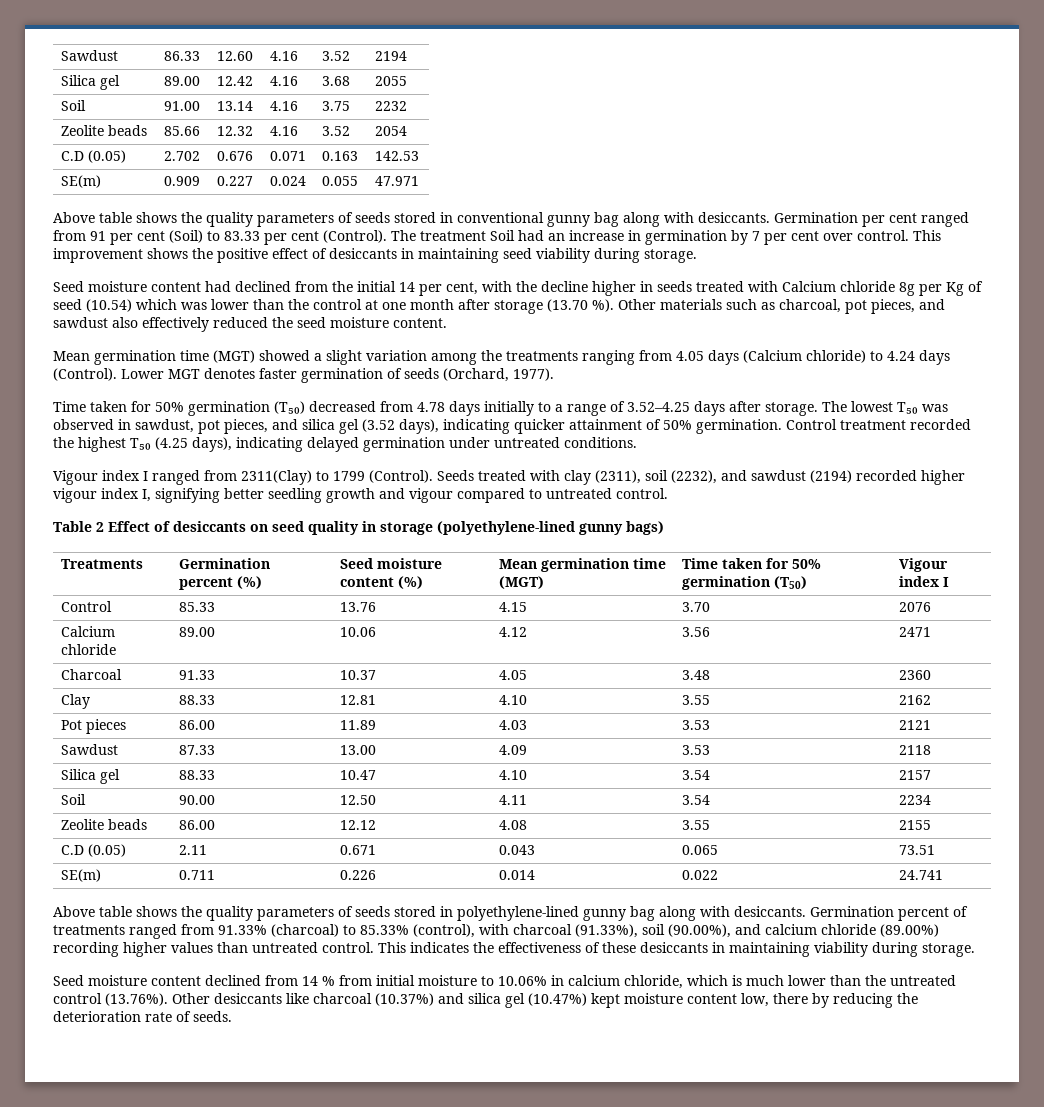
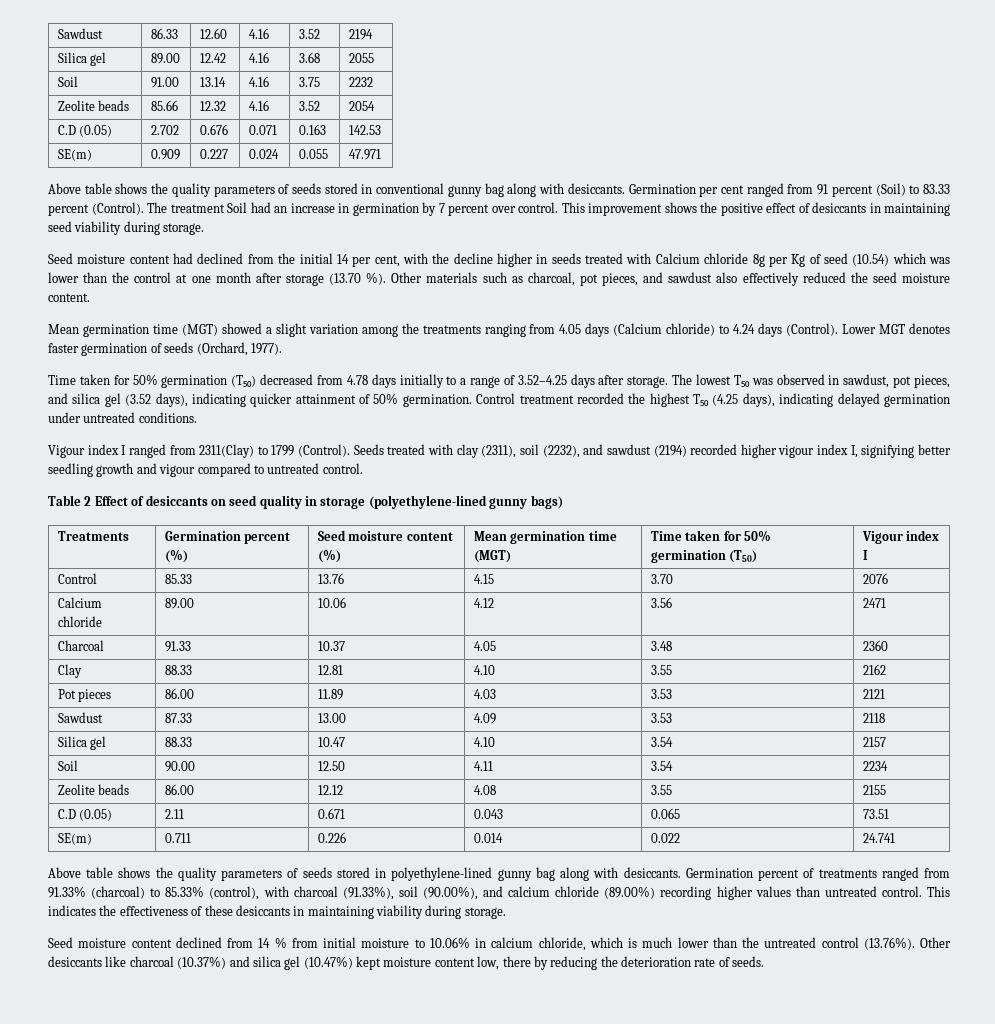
- Germination per cent ranged from 91 per cent (Soil) to 83.33 per cent (Control).
+ Germination per cent ranged from 91 percent (Soil) to 83.33 percent (Control).
- The treatment Soil had an increase in germination by 7 per cent over control.
+ The treatment Soil had an increase in germination by 7 percent over control.

